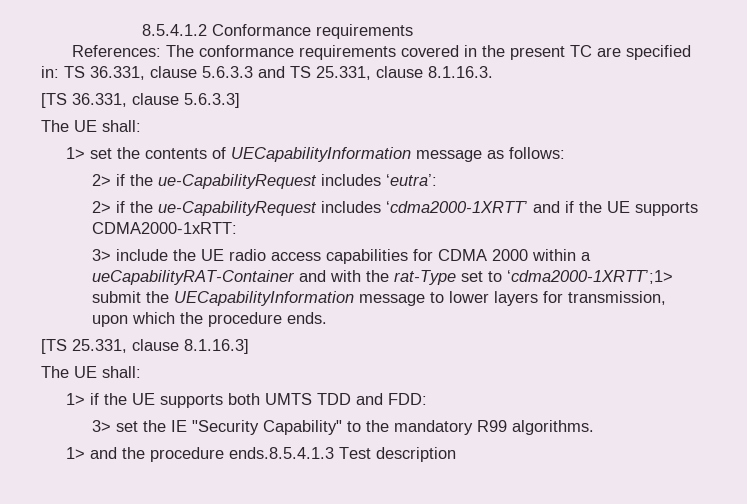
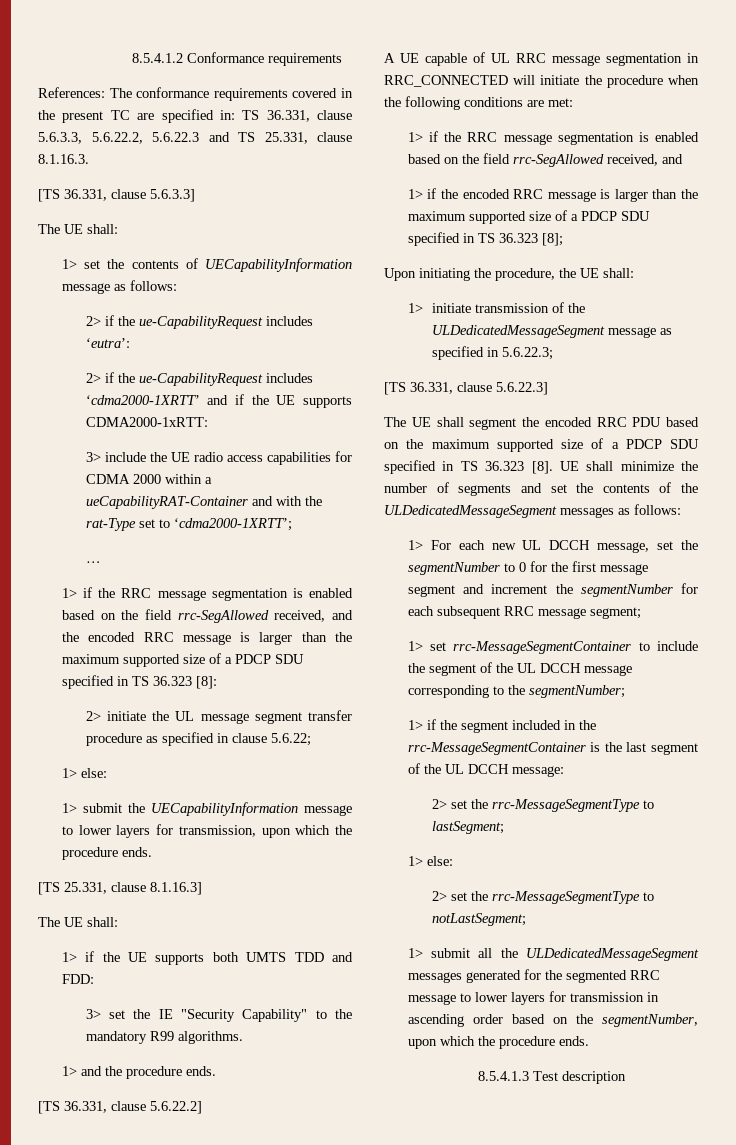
- References: The conformance requirements covered in the present TC are specified in: TS 36.331, clause 5.6.3.3 and TS 25.331, clause 8.1.16.3.
+ References: The conformance requirements covered in the present TC are specified in: TS 36.331, clause 5.6.3.3, 5.6.22.2, 5.6.22.3 and TS 25.331, clause 8.1.16.3.
- 3> include the UE radio access capabilities for CDMA 2000 within a ueCapabilityRAT-Container and with the rat-Type set to ‘cdma2000-1XRTT’;1> submit the UECapabilityInformation message to lower layers for transmission, upon which the procedure ends.
+ 3> include the UE radio access capabilities for CDMA 2000 within a ueCapabilityRAT-Container and with the rat-Type set to ‘cdma2000-1XRTT’;
+ …
+ 1> if the RRC message segmentation is enabled based on the field rrc-SegAllowed received, and the encoded RRC message is larger than the maximum supported size of a PDCP SDU specified in TS 36.323 [8]:
+ 2> initiate the UL message segment transfer procedure as specified in clause 5.6.22;
+ 1> else:
+ 1> submit the UECapabilityInformation message to lower layers for transmission, upon which the procedure ends.
- 1> and the procedure ends.8.5.4.1.3 Test description
+ 1> and the procedure ends.
+ [TS 36.331, clause 5.6.22.2]
+ A UE capable of UL RRC message segmentation in RRC_CONNECTED will initiate the procedure when the following conditions are met:
+ 1> if the RRC message segmentation is enabled based on the field rrc-SegAllowed received, and
+ 1> if the encoded RRC message is larger than the maximum supported size of a PDCP SDU specified in TS 36.323 [8];
+ Upon initiating the procedure, the UE shall:
+ 1> initiate transmission of the ULDedicatedMessageSegment message as specified in 5.6.22.3;
+ [TS 36.331, clause 5.6.22.3]
+ The UE shall segment the encoded RRC PDU based on the maximum supported size of a PDCP SDU specified in TS 36.323 [8]. UE shall minimize the number of segments and set the contents of the ULDedicatedMessageSegment messages as follows:
+ 1> For each new UL DCCH message, set the segmentNumber to 0 for the first message segment and increment the segmentNumber for each subsequent RRC message segment;
+ 1> set rrc-MessageSegmentContainer to include the segment of the UL DCCH message corresponding to the segmentNumber;
+ 1> if the segment included in the rrc-MessageSegmentContainer is the last segment of the UL DCCH message:
+ 2> set the rrc-MessageSegmentType to lastSegment;
+ 1> else:
+ 2> set the rrc-MessageSegmentType to notLastSegment;
+ 1> submit all the ULDedicatedMessageSegment messages generated for the segmented RRC message to lower layers for transmission in ascending order based on the segmentNumber, upon which the procedure ends.
+ 8.5.4.1.3 Test description

